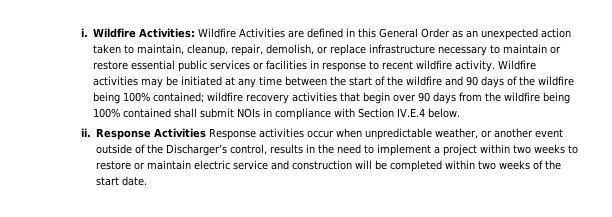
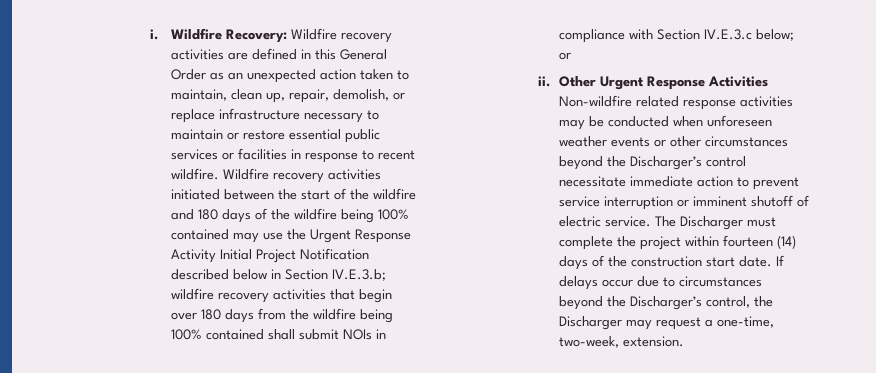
- Wildfire Activities: Wildfire Activities are defined in this General Order as an unexpected action taken to maintain, cleanup, repair, demolish, or replace infrastructure necessary to maintain or restore essential public services or facilities in response to recent wildfire activity. Wildfire activities may be initiated at any time between the start of the wildfire and 90 days of the wildfire being 100% contained;
+ Wildfire Recovery: Wildfire recovery activities are defined in this General Order as an unexpected action taken to maintain, clean up, repair, demolish, or replace infrastructure necessary to maintain or restore essential public services or facilities in response to recent wildfire. Wildfire recovery activities initiated between the start of the wildfire and 180 days of the wildfire being 100% contained may use the Urgent Response Activity Initial Project Notification described below in Section IV.E.3.b;
- wildfire recovery activities that begin over 90 days from the wildfire being 100% contained shall submit NOIs in compliance with Section IV.E.4 below.
- ii. Response Activities Response activities occur when unpredictable weather, or another event outside of the Discharger’s control, results in the need to implement a project within two weeks to restore or maintain electric service and construction will be completed within two weeks of the start date.
+ wildfire recovery activities that begin over 180 days from the wildfire being 100% contained shall submit NOIs in compliance with Section IV.E.3.c below; or
+ ii. Other Urgent Response Activities Non-wildfire related response activities may be conducted when unforeseen weather events or other circumstances beyond the Discharger’s control necessitate immediate action to prevent service interruption or imminent shutoff of electric service. The Discharger must complete the project within fourteen (14) days of the construction start date. If delays occur due to circumstances beyond the Discharger’s control, the Discharger may request a one-time, two-week, extension.

